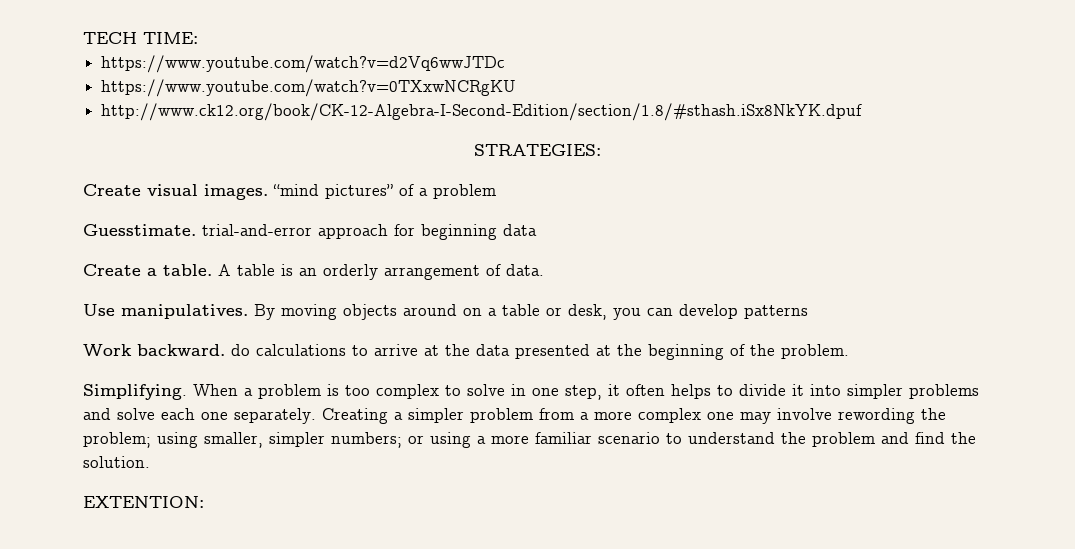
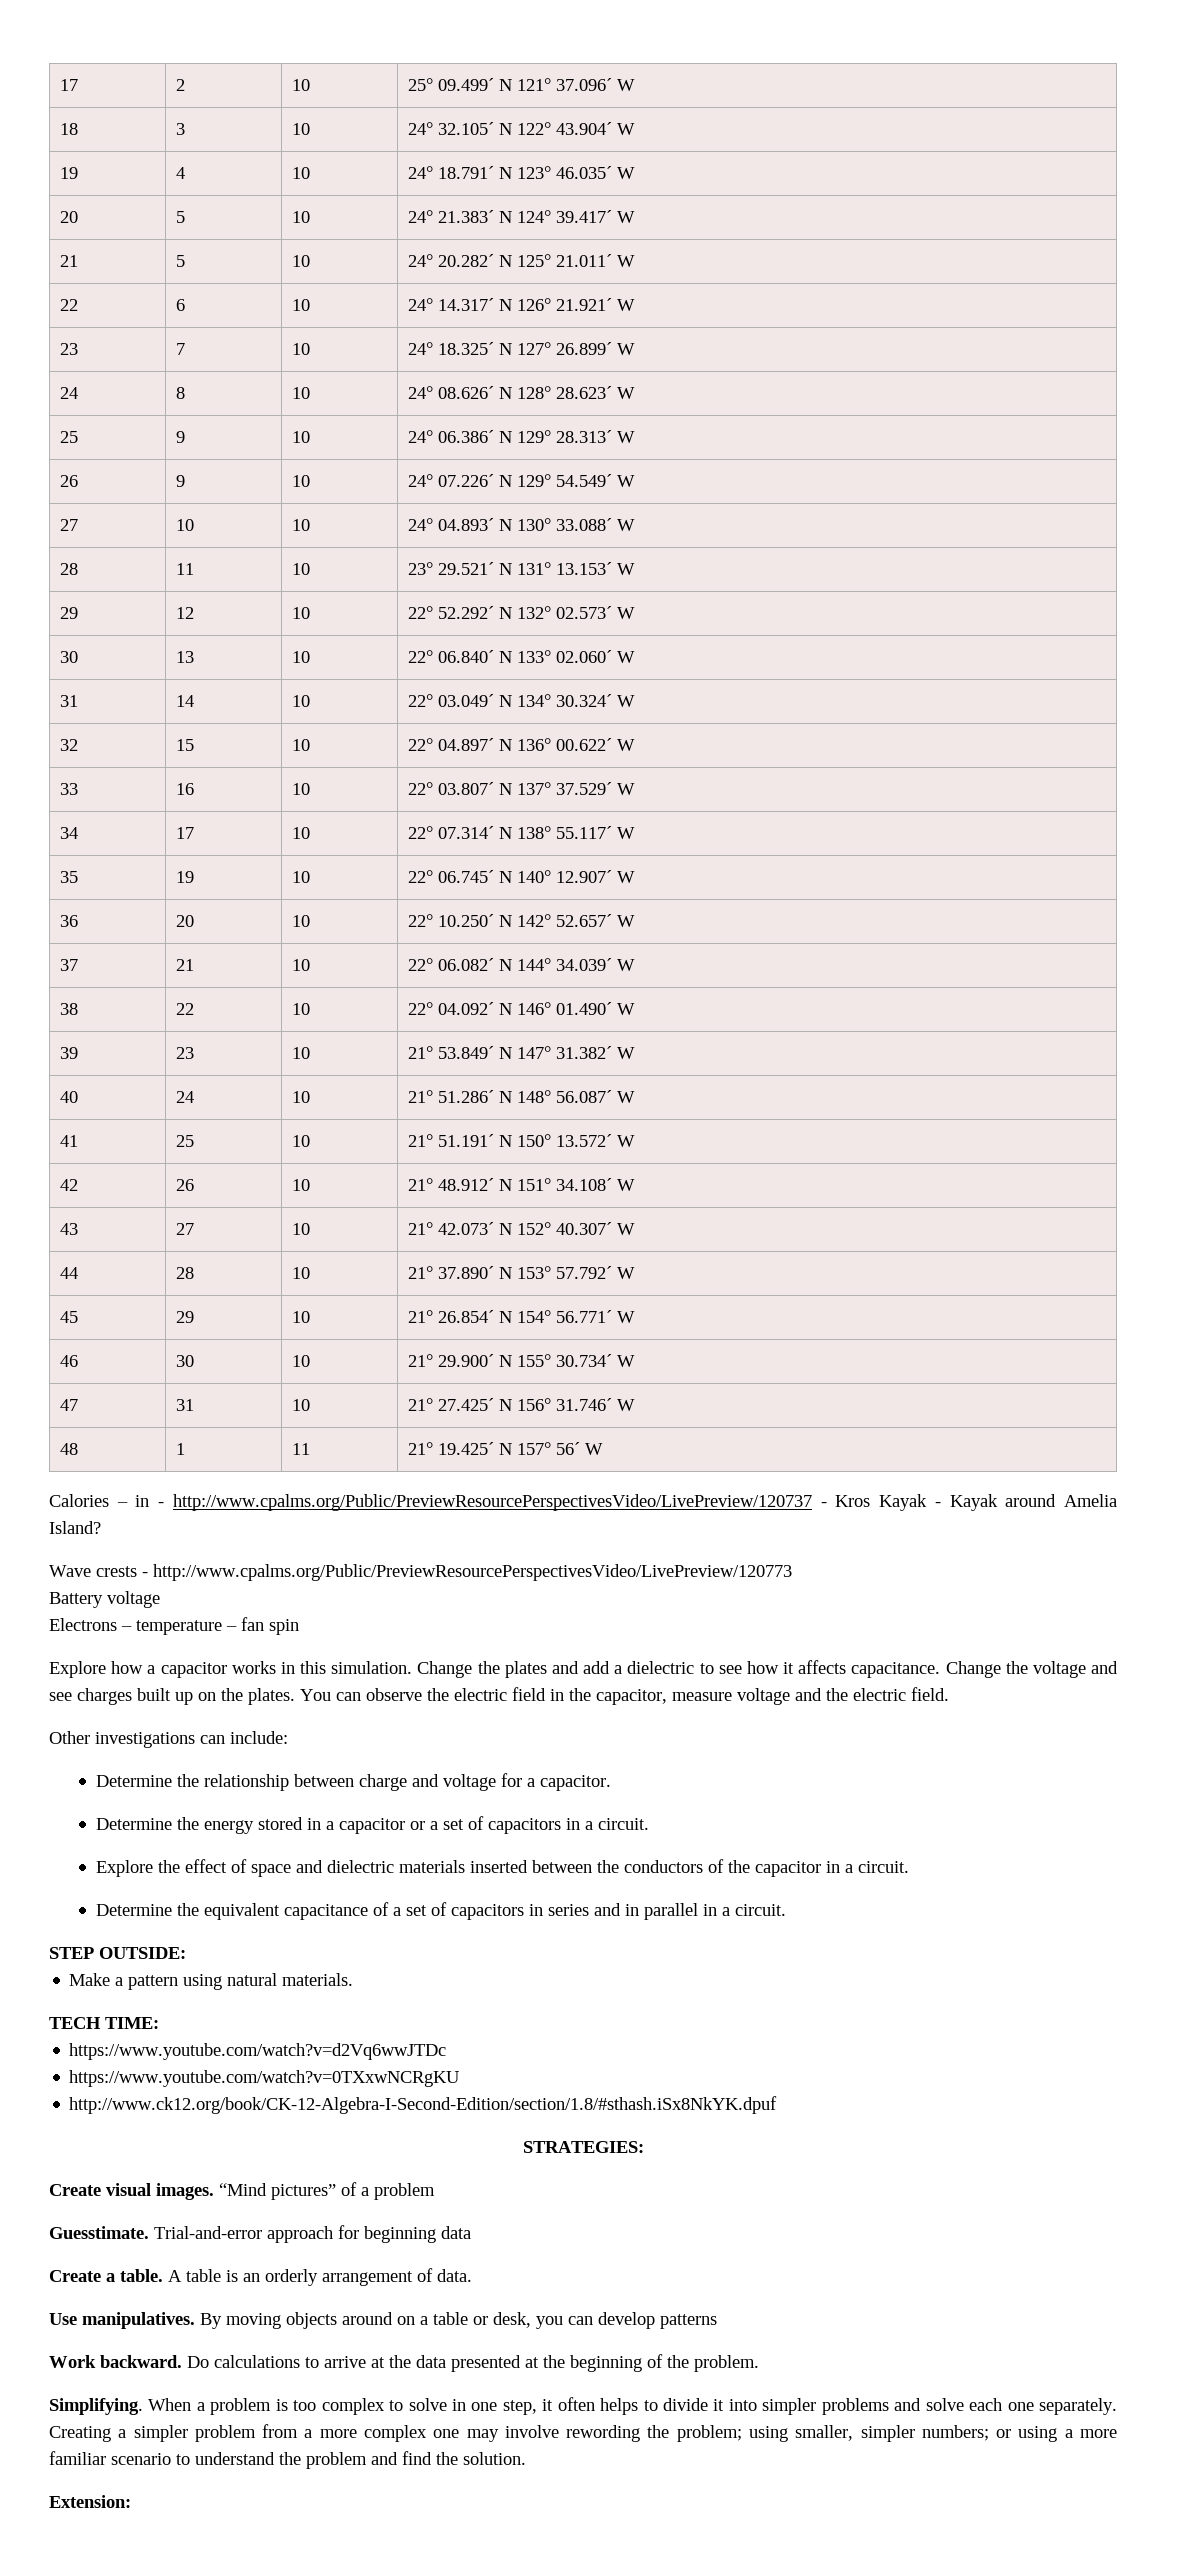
+ 17 | 2 | 10 | 25° 09.499´ N 121° 37.096´ W
+ 18 | 3 | 10 | 24° 32.105´ N 122° 43.904´ W
+ 19 | 4 | 10 | 24° 18.791´ N 123° 46.035´ W
+ 20 | 5 | 10 | 24° 21.383´ N 124° 39.417´ W
+ 21 | 5 | 10 | 24° 20.282´ N 125° 21.011´ W
+ 22 | 6 | 10 | 24° 14.317´ N 126° 21.921´ W
+ 23 | 7 | 10 | 24° 18.325´ N 127° 26.899´ W
+ 24 | 8 | 10 | 24° 08.626´ N 128° 28.623´ W
+ 25 | 9 | 10 | 24° 06.386´ N 129° 28.313´ W
+ 26 | 9 | 10 | 24° 07.226´ N 129° 54.549´ W
+ 27 | 10 | 10 | 24° 04.893´ N 130° 33.088´ W
+ 28 | 11 | 10 | 23° 29.521´ N 131° 13.153´ W
+ 29 | 12 | 10 | 22° 52.292´ N 132° 02.573´ W
+ 30 | 13 | 10 | 22° 06.840´ N 133° 02.060´ W
+ 31 | 14 | 10 | 22° 03.049´ N 134° 30.324´ W
+ 32 | 15 | 10 | 22° 04.897´ N 136° 00.622´ W
+ 33 | 16 | 10 | 22° 03.807´ N 137° 37.529´ W
+ 34 | 17 | 10 | 22° 07.314´ N 138° 55.117´ W
+ 35 | 19 | 10 | 22° 06.745´ N 140° 12.907´ W
+ 36 | 20 | 10 | 22° 10.250´ N 142° 52.657´ W
+ 37 | 21 | 10 | 22° 06.082´ N 144° 34.039´ W
+ 38 | 22 | 10 | 22° 04.092´ N 146° 01.490´ W
+ 39 | 23 | 10 | 21° 53.849´ N 147° 31.382´ W
+ 40 | 24 | 10 | 21° 51.286´ N 148° 56.087´ W
+ 41 | 25 | 10 | 21° 51.191´ N 150° 13.572´ W
+ 42 | 26 | 10 | 21° 48.912´ N 151° 34.108´ W
+ 43 | 27 | 10 | 21° 42.073´ N 152° 40.307´ W
+ 44 | 28 | 10 | 21° 37.890´ N 153° 57.792´ W
+ 45 | 29 | 10 | 21° 26.854´ N 154° 56.771´ W
+ 46 | 30 | 10 | 21° 29.900´ N 155° 30.734´ W
+ 47 | 31 | 10 | 21° 27.425´ N 156° 31.746´ W
+ 48 | 1 | 11 | 21° 19.425´ N 157° 56´ W
+ Calories – in - http://www.cpalms.org/Public/PreviewResourcePerspectivesVideo/LivePreview/120737 - Kros Kayak - Kayak around Amelia Island?
+ Wave crests - http://www.cpalms.org/Public/PreviewResourcePerspectivesVideo/LivePreview/120773
+ Battery voltage
+ Electrons – temperature – fan spin
+ Explore how a capacitor works in this simulation. Change the plates and add a dielectric to see how it affects capacitance. Change the voltage and see charges built up on the plates. You can observe the electric field in the capacitor, measure voltage and the electric field.
+ Other investigations can include:
+ Determine the relationship between charge and voltage for a capacitor.
+ Determine the energy stored in a capacitor or a set of capacitors in a circuit.
+ Explore the effect of space and dielectric materials inserted between the conductors of the capacitor in a circuit.
+ Determine the equivalent capacitance of a set of capacitors in series and in parallel in a circuit.
+ STEP OUTSIDE:
+ Make a pattern using natural materials.
- “mind pictures” of a problem
+ “Mind pictures” of a problem
- Guesstimate. trial-and-error approach for beginning data
+ Guesstimate. Trial-and-error approach for beginning data
- Work backward. do calculations to arrive at the data presented at the beginning of the problem.
+ Work backward. Do calculations to arrive at the data presented at the beginning of the problem.
- EXTENTION:
+ Extension:

